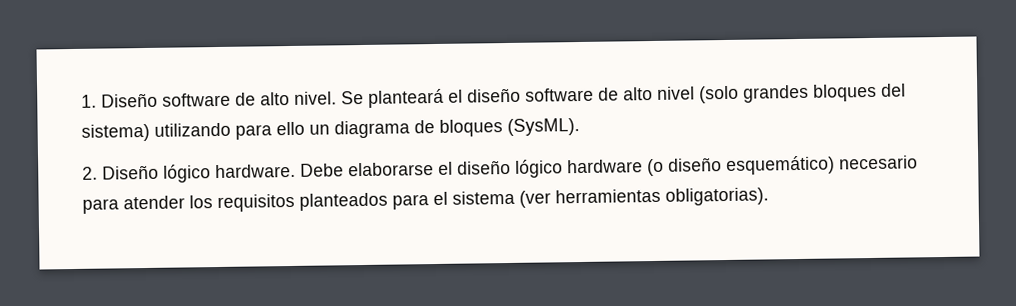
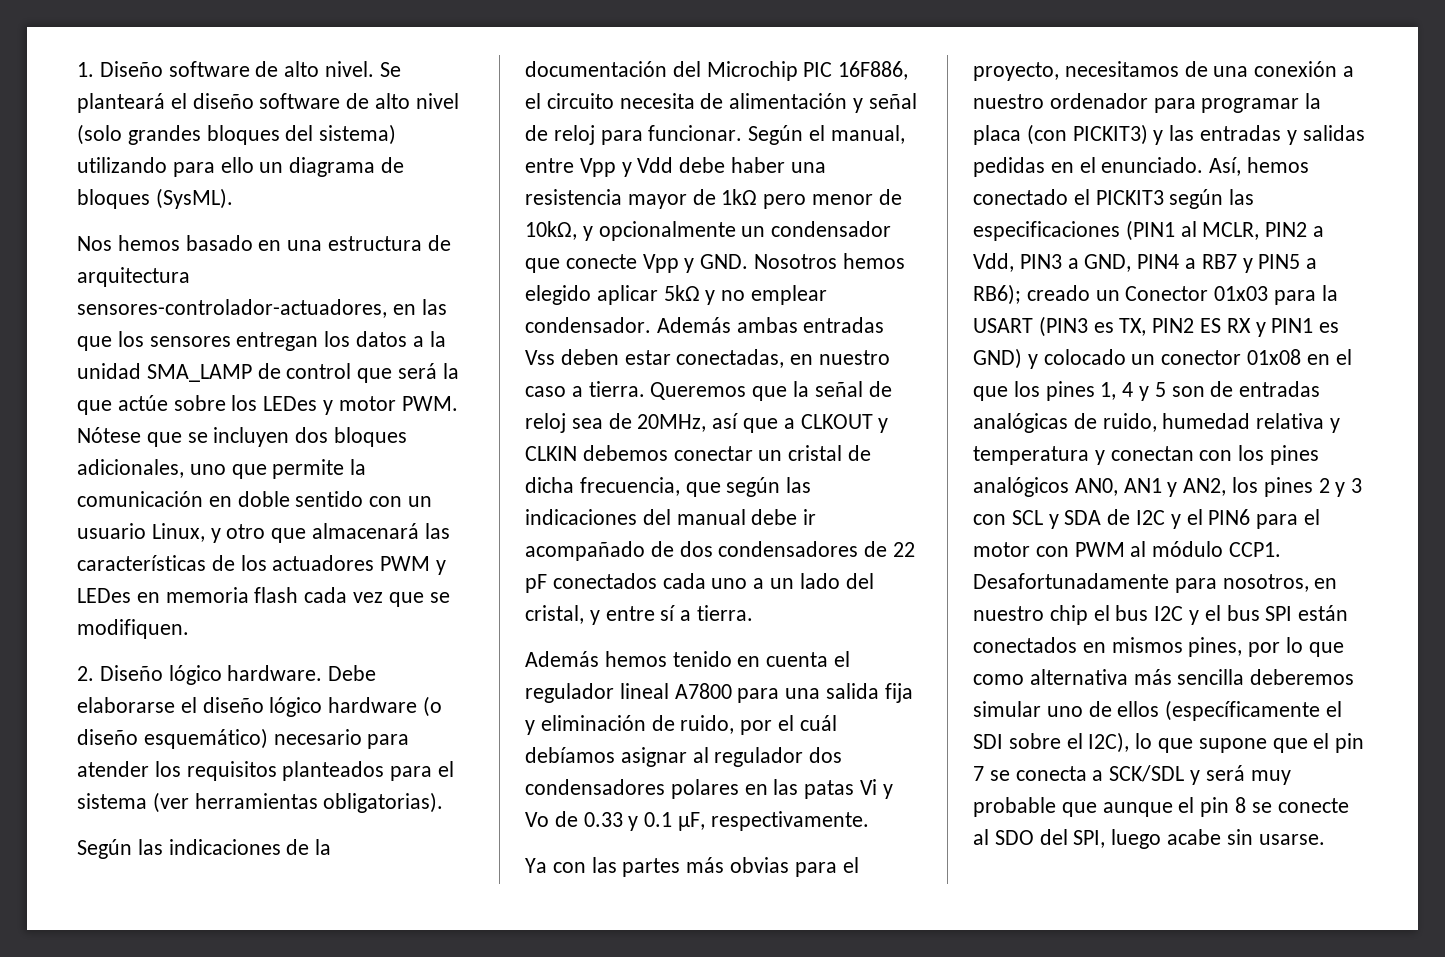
+ Nos hemos basado en una estructura de arquitectura sensores-controlador-actuadores, en las que los sensores entregan los datos a la unidad SMA_LAMP de control que será la que actúe sobre los LEDes y motor PWM. Nótese que se incluyen dos bloques adicionales, uno que permite la comunicación en doble sentido con un usuario Linux, y otro que almacenará las características de los actuadores PWM y LEDes en memoria flash cada vez que se modifiquen.
+ Según las indicaciones de la documentación del Microchip PIC 16F886, el circuito necesita de alimentación y señal de reloj para funcionar. Según el manual, entre Vpp y Vdd debe haber una resistencia mayor de 1kΩ pero menor de 10kΩ, y opcionalmente un condensador que conecte Vpp y GND. Nosotros hemos elegido aplicar 5kΩ y no emplear condensador. Además ambas entradas Vss deben estar conectadas, en nuestro caso a tierra. Queremos que la señal de reloj sea de 20MHz, así que a CLKOUT y CLKIN debemos conectar un cristal de dicha frecuencia, que según las indicaciones del manual debe ir acompañado de dos condensadores de 22 pF conectados cada uno a un lado del cristal, y entre sí a tierra.
+ Además hemos tenido en cuenta el regulador lineal A7800 para una salida fija y eliminación de ruido, por el cuál debíamos asignar al regulador dos condensadores polares en las patas Vi y Vo de 0.33 y 0.1 µF, respectivamente.
+ Ya con las partes más obvias para el proyecto, necesitamos de una conexión a nuestro ordenador para programar la placa (con PICKIT3) y las entradas y salidas pedidas en el enunciado. Así, hemos conectado el PICKIT3 según las especificaciones (PIN1 al MCLR, PIN2 a Vdd, PIN3 a GND, PIN4 a RB7 y PIN5 a RB6); creado un Conector 01x03 para la USART (PIN3 es TX, PIN2 ES RX y PIN1 es GND) y colocado un conector 01x08 en el que los pines 1, 4 y 5 son de entradas analógicas de ruido, humedad relativa y temperatura y conectan con los pines analógicos AN0, AN1 y AN2, los pines 2 y 3 con SCL y SDA de I2C y el PIN6 para el motor con PWM al módulo CCP1. Desafortunadamente para nosotros, en nuestro chip el bus I2C y el bus SPI están conectados en mismos pines, por lo que como alternativa más sencilla deberemos simular uno de ellos (específicamente el SDI sobre el I2C), lo que supone que el pin 7 se conecta a SCK/SDL y será muy probable que aunque el pin 8 se conecte al SDO del SPI, luego acabe sin usarse.

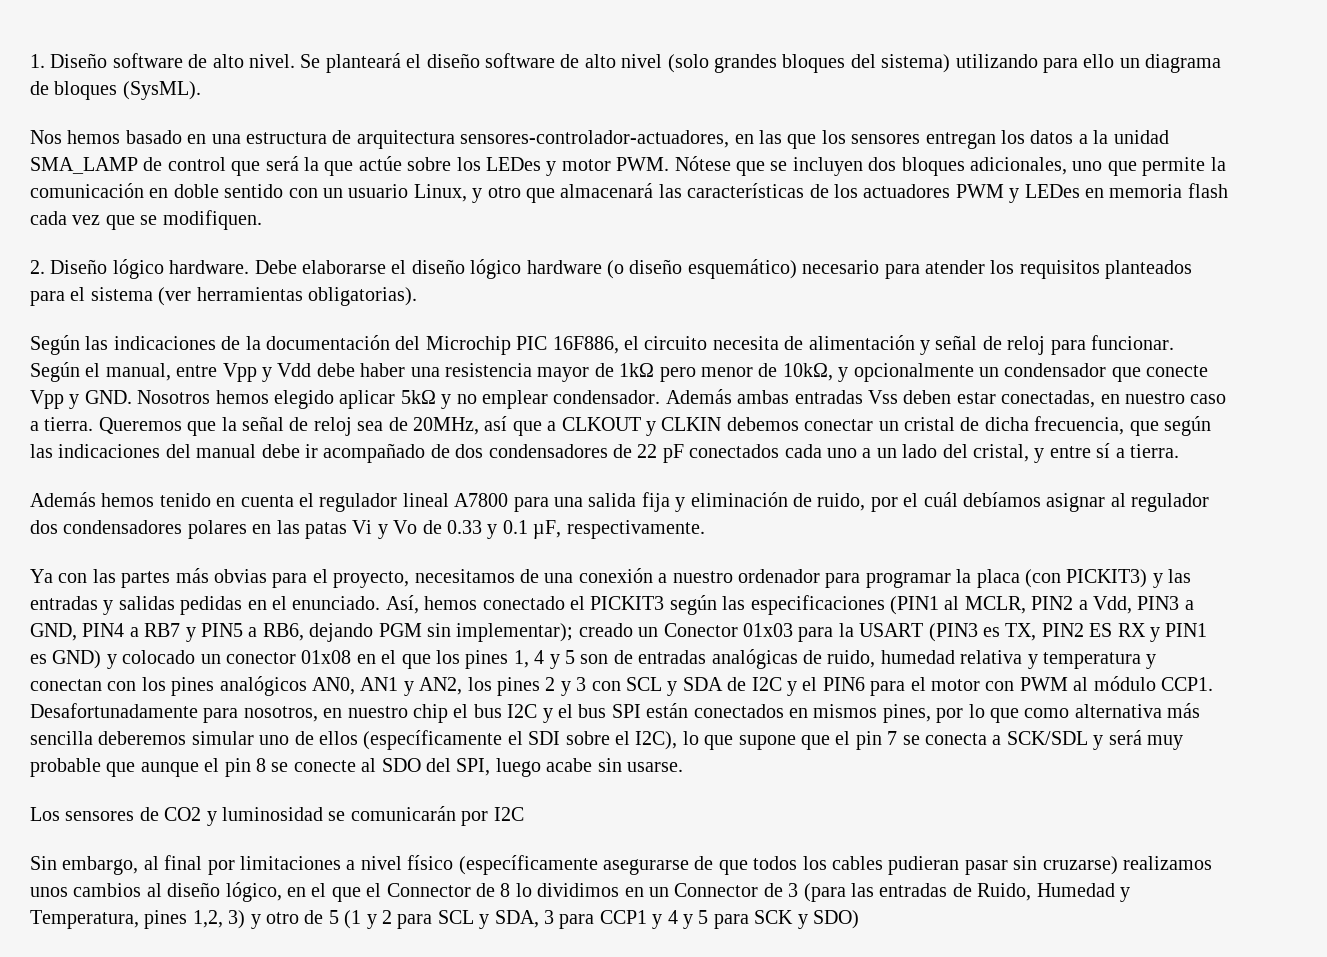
- Así, hemos conectado el PICKIT3 según las especificaciones (PIN1 al MCLR, PIN2 a Vdd, PIN3 a GND, PIN4 a RB7 y PIN5 a RB6);
+ Así, hemos conectado el PICKIT3 según las especificaciones (PIN1 al MCLR, PIN2 a Vdd, PIN3 a GND, PIN4 a RB7 y PIN5 a RB6, dejando PGM sin implementar);
+ Los sensores de CO2 y luminosidad se comunicarán por I2C
+ Sin embargo, al final por limitaciones a nivel físico (específicamente asegurarse de que todos los cables pudieran pasar sin cruzarse) realizamos unos cambios al diseño lógico, en el que el Connector de 8 lo dividimos en un Connector de 3 (para las entradas de Ruido, Humedad y Temperatura, pines 1,2, 3) y otro de 5 (1 y 2 para SCL y SDA, 3 para CCP1 y 4 y 5 para SCK y SDO)

